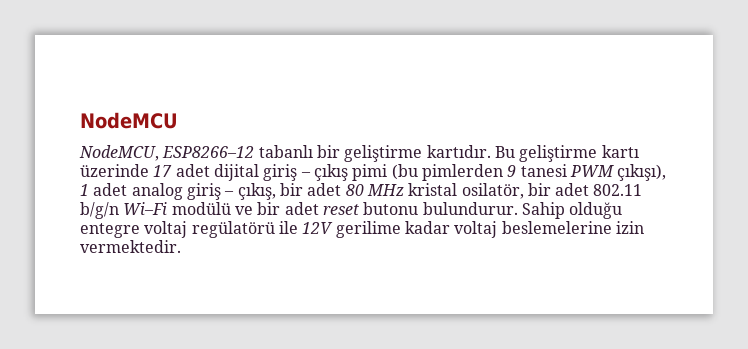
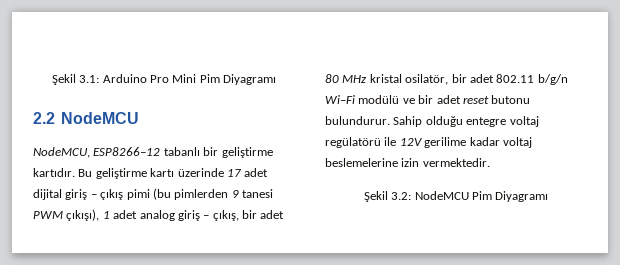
- NodeMCU
+ Şekil 3.1: Arduino Pro Mini Pim Diyagramı
+ 2.2 NodeMCU
+ Şekil 3.2: NodeMCU Pim Diyagramı

